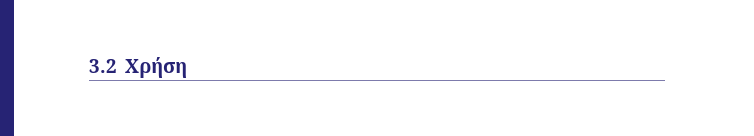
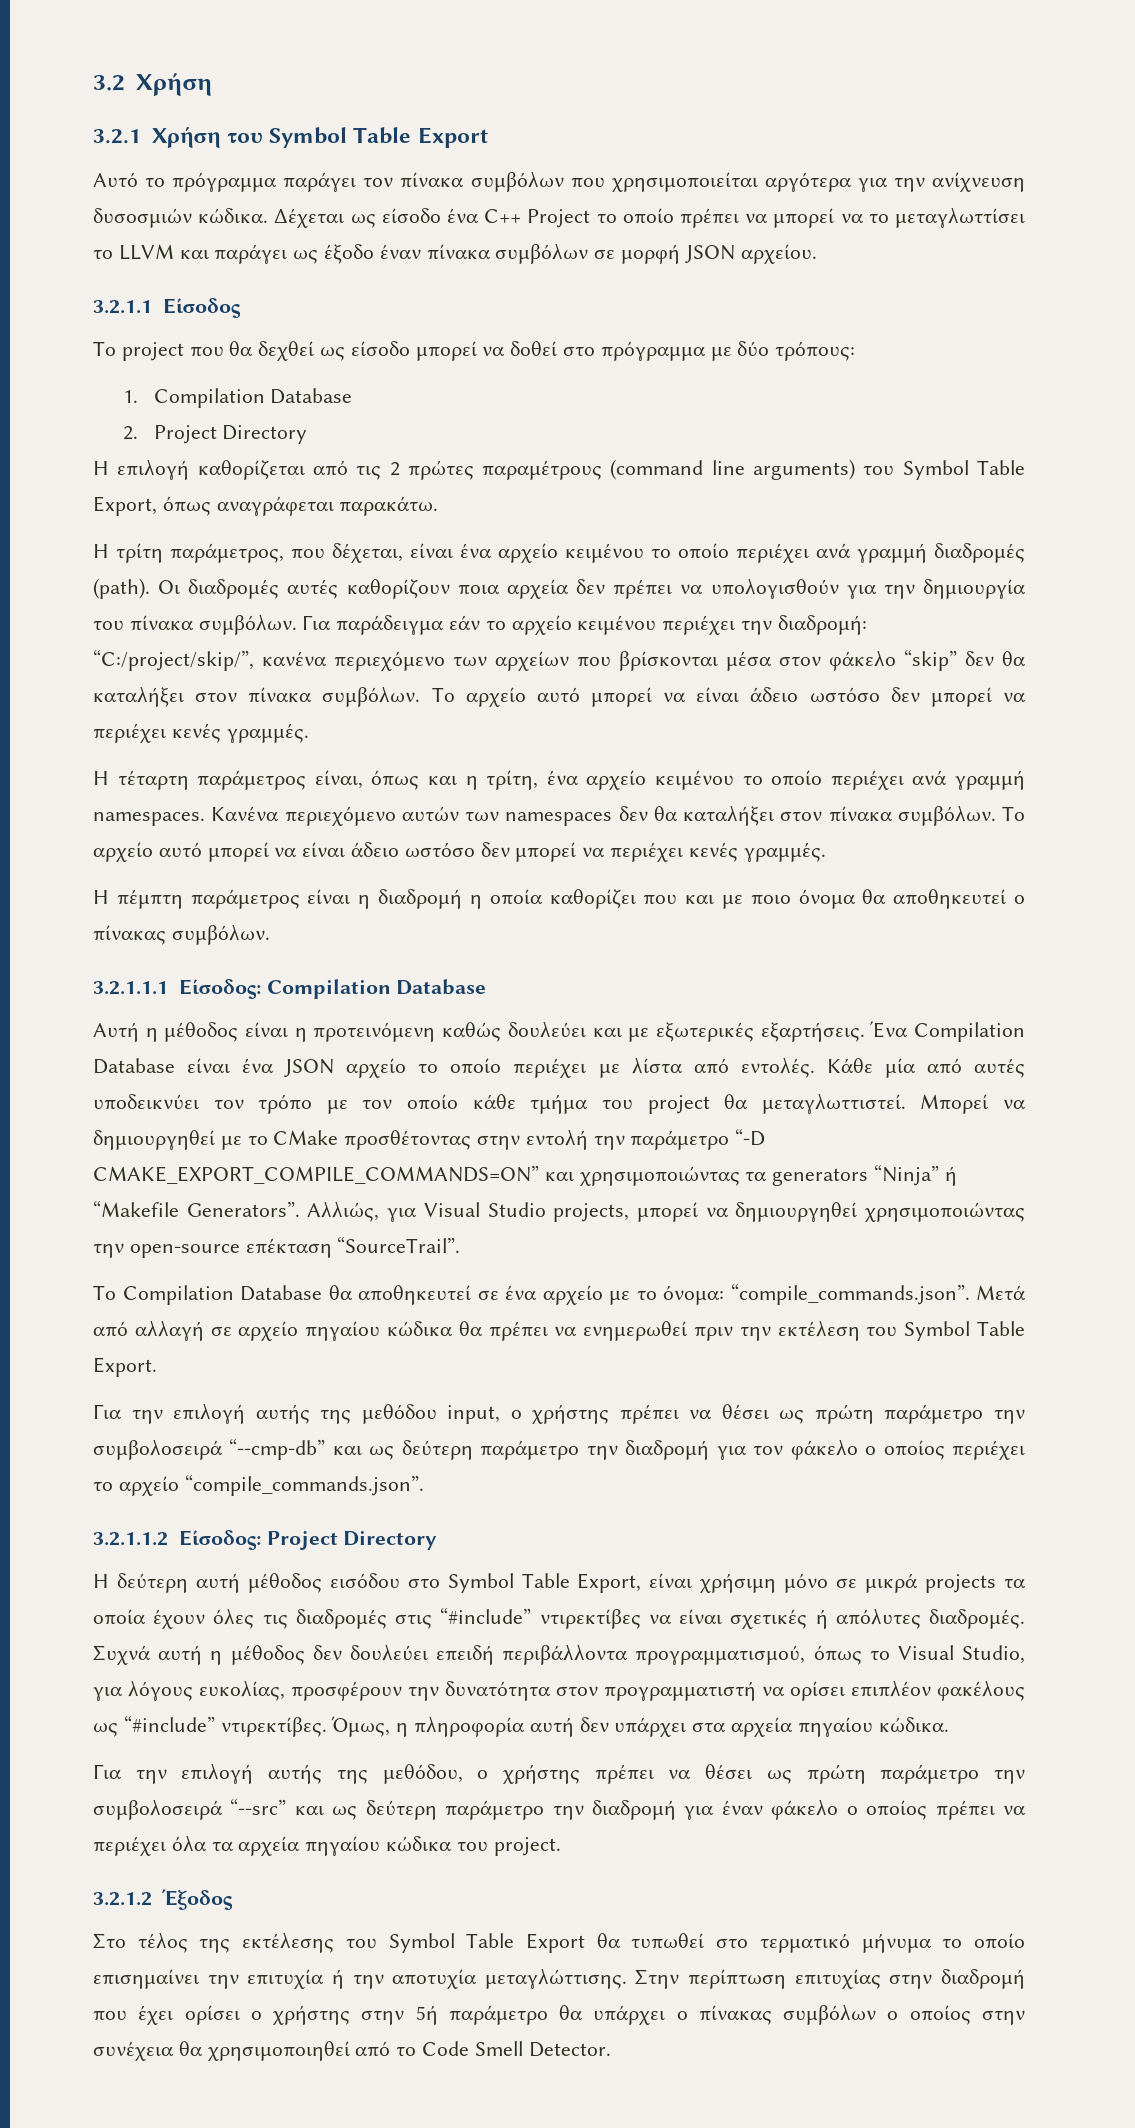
+ 3.2.1 Χρήση του Symbol Table Export
+ Αυτό το πρόγραμμα παράγει τον πίνακα συμβόλων που χρησιμοποιείται αργότερα για την ανίχνευση δυσοσμιών κώδικα. Δέχεται ως είσοδο ένα C++ Project το οποίο πρέπει να μπορεί να το μεταγλωττίσει το LLVM και παράγει ως έξοδο έναν πίνακα συμβόλων σε μορφή JSON αρχείου.
+ 3.2.1.1 Είσοδος
+ Το project που θα δεχθεί ως είσοδο μπορεί να δοθεί στο πρόγραμμα με δύο τρόπους:
+ 1. Compilation Database
+ 2. Project Directory
+ Η επιλογή καθορίζεται από τις 2 πρώτες παραμέτρους (command line arguments) του Symbol Table Export, όπως αναγράφεται παρακάτω.
+ Η τρίτη παράμετρος, που δέχεται, είναι ένα αρχείο κειμένου το οποίο περιέχει ανά γραμμή διαδρομές (path). Οι διαδρομές αυτές καθορίζουν ποια αρχεία δεν πρέπει να υπολογισθούν για την δημιουργία του πίνακα συμβόλων. Για παράδειγμα εάν το αρχείο κειμένου περιέχει την διαδρομή: “C:/project/skip/”, κανένα περιεχόμενο των αρχείων που βρίσκονται μέσα στον φάκελο “skip” δεν θα καταλήξει στον πίνακα συμβόλων. Το αρχείο αυτό μπορεί να είναι άδειο ωστόσο δεν μπορεί να περιέχει κενές γραμμές.
+ Η τέταρτη παράμετρος είναι, όπως και η τρίτη, ένα αρχείο κειμένου το οποίο περιέχει ανά γραμμή namespaces. Κανένα περιεχόμενο αυτών των namespaces δεν θα καταλήξει στον πίνακα συμβόλων. Το αρχείο αυτό μπορεί να είναι άδειο ωστόσο δεν μπορεί να περιέχει κενές γραμμές.
+ Η πέμπτη παράμετρος είναι η διαδρομή η οποία καθορίζει που και με ποιο όνομα θα αποθηκευτεί ο πίνακας συμβόλων.
+ 3.2.1.1.1 Είσοδος: Compilation Database
+ Αυτή η μέθοδος είναι η προτεινόμενη καθώς δουλεύει και με εξωτερικές εξαρτήσεις. Ένα Compilation Database είναι ένα JSON αρχείο το οποίο περιέχει με λίστα από εντολές. Κάθε μία από αυτές υποδεικνύει τον τρόπο με τον οποίο κάθε τμήμα του project θα μεταγλωττιστεί. Μπορεί να δημιουργηθεί με το CMake προσθέτοντας στην εντολή την παράμετρο “-D CMAKE_EXPORT_COMPILE_COMMANDS=ON” και χρησιμοποιώντας τα generators “Ninja” ή “Makefile Generators”. Αλλιώς, για Visual Studio projects, μπορεί να δημιουργηθεί χρησιμοποιώντας την open-source επέκταση “SourceTrail”.
+ To Compilation Database θα αποθηκευτεί σε ένα αρχείο με το όνομα: “compile_commands.json”. Μετά από αλλαγή σε αρχείο πηγαίου κώδικα θα πρέπει να ενημερωθεί πριν την εκτέλεση του Symbol Table Export.
+ Για την επιλογή αυτής της μεθόδου input, ο χρήστης πρέπει να θέσει ως πρώτη παράμετρο την συμβολοσειρά “--cmp-db” και ως δεύτερη παράμετρο την διαδρομή για τον φάκελο ο οποίος περιέχει το αρχείο “compile_commands.json”.
+ 3.2.1.1.2 Είσοδος: Project Directory
+ Η δεύτερη αυτή μέθοδος εισόδου στο Symbol Table Export, είναι χρήσιμη μόνο σε μικρά projects τα οποία έχουν όλες τις διαδρομές στις “#include” ντιρεκτίβες να είναι σχετικές ή απόλυτες διαδρομές. Συχνά αυτή η μέθοδος δεν δουλεύει επειδή περιβάλλοντα προγραμματισμού, όπως το Visual Studio, για λόγους ευκολίας, προσφέρουν την δυνατότητα στον προγραμματιστή να ορίσει επιπλέον φακέλους ως “#include” ντιρεκτίβες. Όμως, η πληροφορία αυτή δεν υπάρχει στα αρχεία πηγαίου κώδικα.
+ Για την επιλογή αυτής της μεθόδου, ο χρήστης πρέπει να θέσει ως πρώτη παράμετρο την συμβολοσειρά “--src” και ως δεύτερη παράμετρο την διαδρομή για έναν φάκελο ο οποίος πρέπει να περιέχει όλα τα αρχεία πηγαίου κώδικα του project.
+ 3.2.1.2 Έξοδος
+ Στο τέλος της εκτέλεσης του Symbol Table Export θα τυπωθεί στο τερματικό μήνυμα το οποίο επισημαίνει την επιτυχία ή την αποτυχία μεταγλώττισης. Στην περίπτωση επιτυχίας στην διαδρομή που έχει ορίσει ο χρήστης στην 5ή παράμετρο θα υπάρχει ο πίνακας συμβόλων ο οποίος στην συνέχεια θα χρησιμοποιηθεί από το Code Smell Detector.

